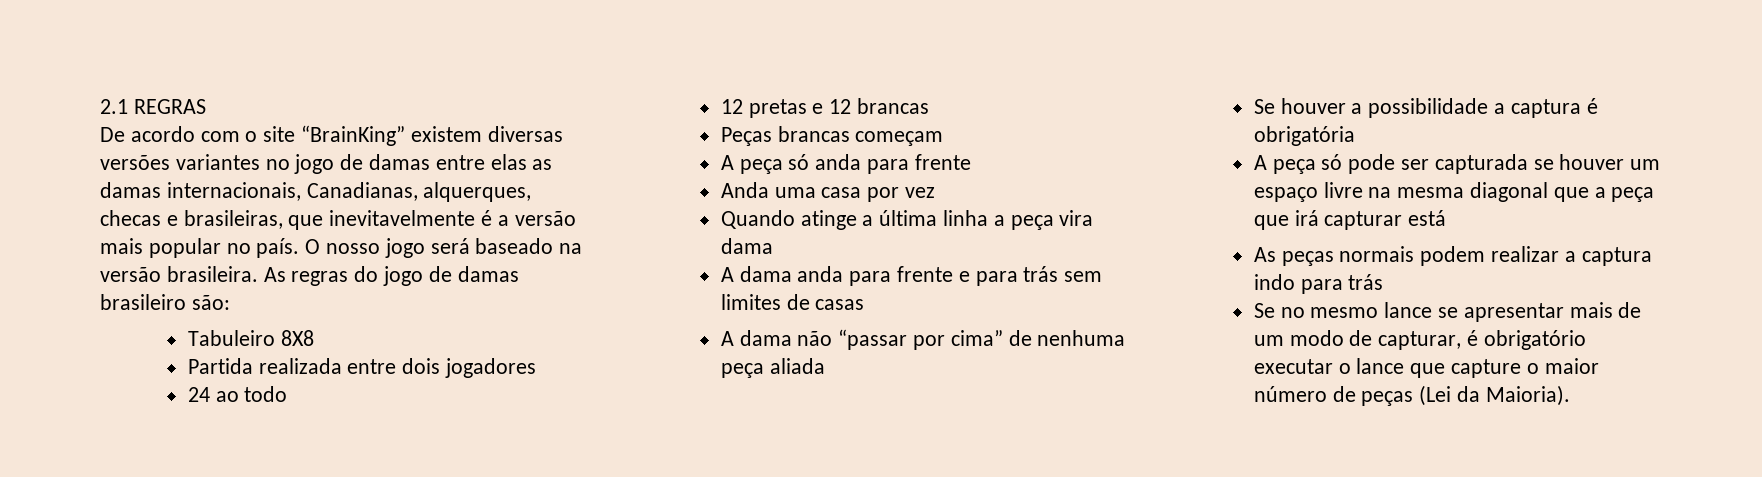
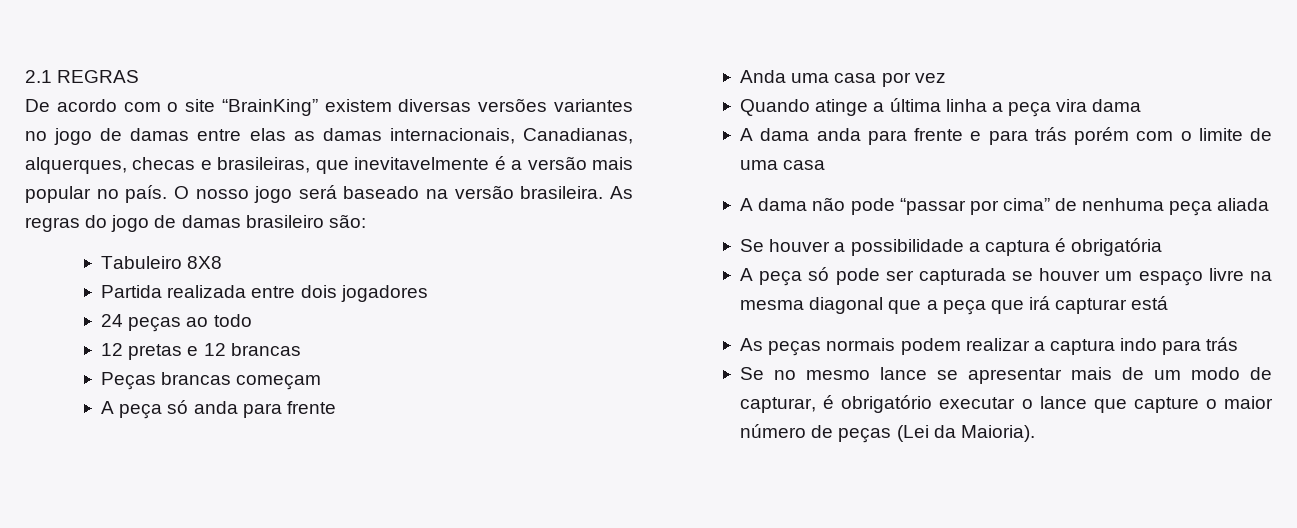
- 24 ao todo
+ 24 peças ao todo
- A dama anda para frente e para trás sem limites de casas
+ A dama anda para frente e para trás porém com o limite de uma casa
- A dama não “passar por cima” de nenhuma peça aliada
+ A dama não pode “passar por cima” de nenhuma peça aliada

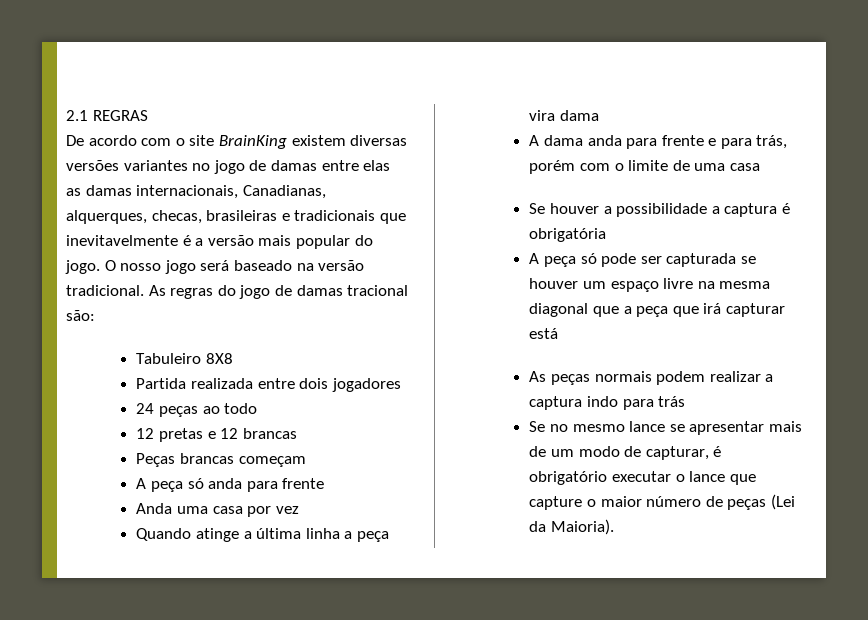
- De acordo com o site “BrainKing” existem diversas versões variantes no jogo de damas entre elas as damas internacionais, Canadianas, alquerques, checas e brasileiras, que inevitavelmente é a versão mais popular no país.
+ De acordo com o site BrainKing existem diversas versões variantes no jogo de damas entre elas as damas internacionais, Canadianas, alquerques, checas, brasileiras e tradicionais que inevitavelmente é a versão mais popular do jogo.
- O nosso jogo será baseado na versão brasileira.
+ O nosso jogo será baseado na versão tradicional.
- As regras do jogo de damas brasileiro são:
+ As regras do jogo de damas tracional são:
- A dama anda para frente e para trás porém com o limite de uma casa
+ A dama anda para frente e para trás, porém com o limite de uma casa
- A dama não pode “passar por cima” de nenhuma peça aliada

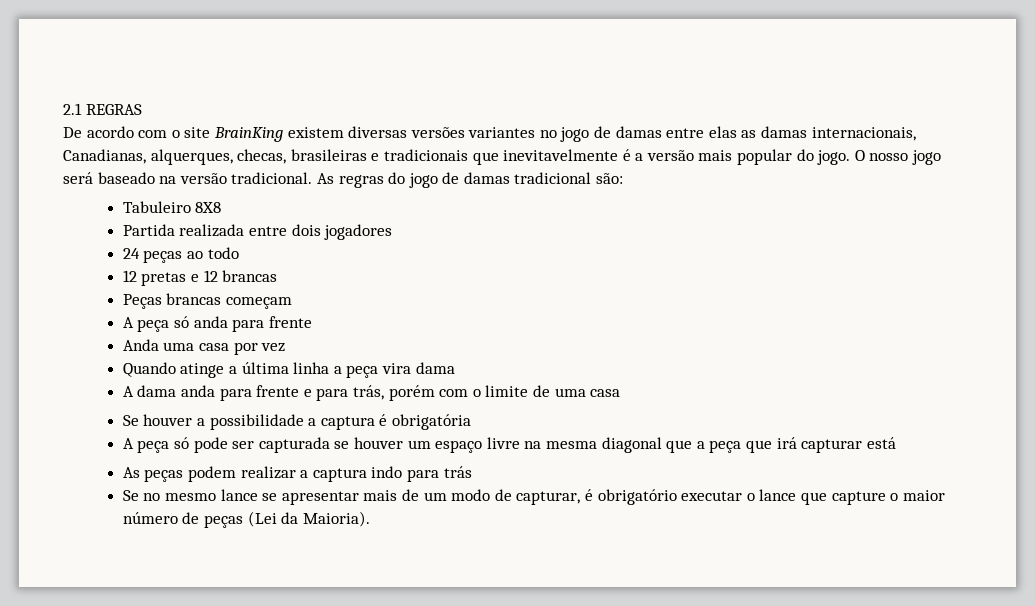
- As regras do jogo de damas tracional são:
+ As regras do jogo de damas tradicional são:
- As peças normais podem realizar a captura indo para trás
+ As peças podem realizar a captura indo para trás

